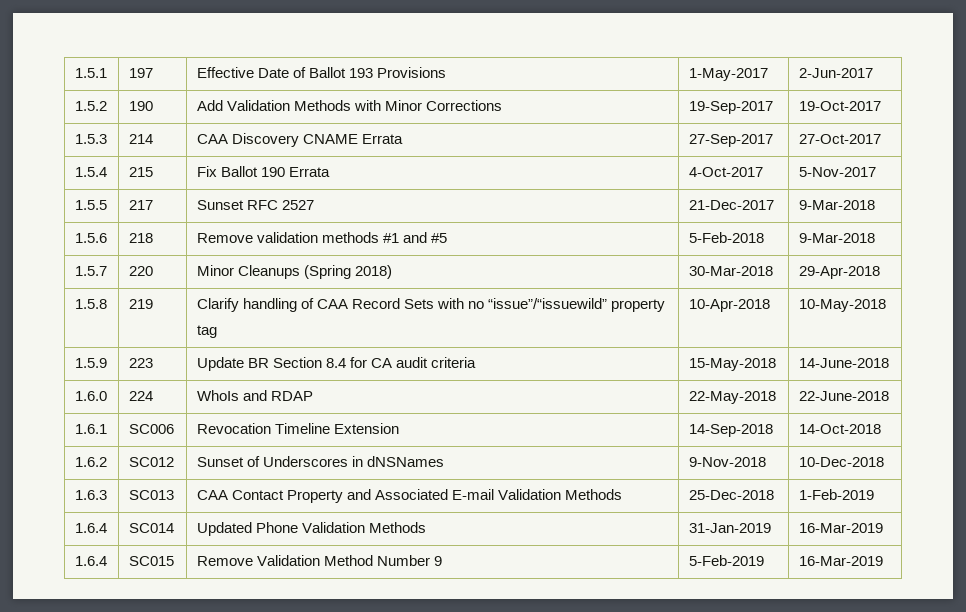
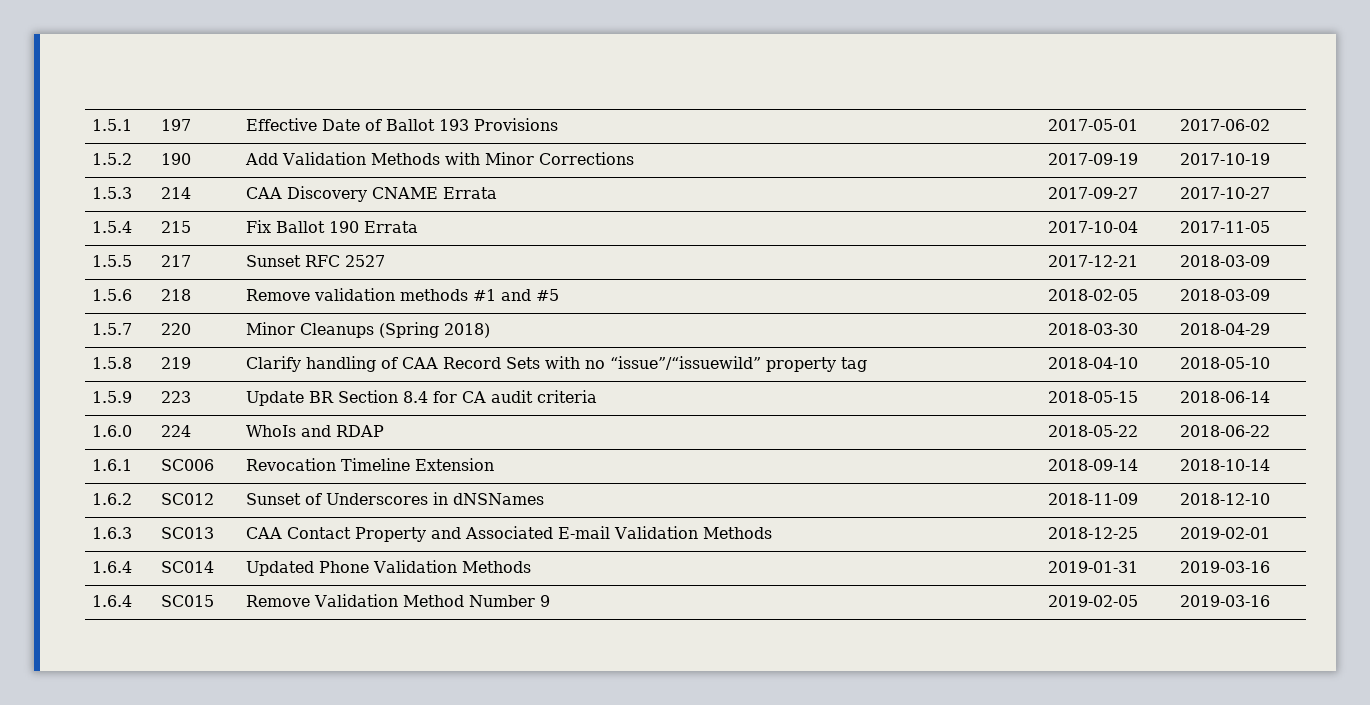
- 1.5.1 | 197 | Effective Date of Ballot 193 Provisions | 1-May-2017 | 2-Jun-2017
+ 1.5.1 | 197 | Effective Date of Ballot 193 Provisions | 2017-05-01 | 2017-06-02
- 1.5.2 | 190 | Add Validation Methods with Minor Corrections | 19-Sep-2017 | 19-Oct-2017
+ 1.5.2 | 190 | Add Validation Methods with Minor Corrections | 2017-09-19 | 2017-10-19
- 1.5.3 | 214 | CAA Discovery CNAME Errata | 27-Sep-2017 | 27-Oct-2017
+ 1.5.3 | 214 | CAA Discovery CNAME Errata | 2017-09-27 | 2017-10-27
- 1.5.4 | 215 | Fix Ballot 190 Errata | 4‐Oct‐2017 | 5‐Nov‐2017
+ 1.5.4 | 215 | Fix Ballot 190 Errata | 2017-10-04 | 2017-11-05
- 1.5.5 | 217 | Sunset RFC 2527 | 21‐Dec‐2017 | 9‐Mar‐2018
+ 1.5.5 | 217 | Sunset RFC 2527 | 2017-12-21 | 2018-03-09
- 1.5.6 | 218 | Remove validation methods #1 and #5 | 5‐Feb‐2018 | 9‐Mar‐2018
+ 1.5.6 | 218 | Remove validation methods #1 and #5 | 2018-02-05 | 2018-03-09
- 1.5.7 | 220 | Minor Cleanups (Spring 2018) | 30‐Mar‐2018 | 29‐Apr‐2018
+ 1.5.7 | 220 | Minor Cleanups (Spring 2018) | 2018-03-30 | 2018-04-29
- 1.5.8 | 219 | Clarify handling of CAA Record Sets with no “issue”/“issuewild” property tag | 10-Apr-2018 | 10-May-2018
+ 1.5.8 | 219 | Clarify handling of CAA Record Sets with no “issue”/“issuewild” property tag | 2018-04-10 | 2018-05-10
- 1.5.9 | 223 | Update BR Section 8.4 for CA audit criteria | 15-May-2018 | 14-June-2018
+ 1.5.9 | 223 | Update BR Section 8.4 for CA audit criteria | 2018-05-15 | 2018-06-14
- 1.6.0 | 224 | WhoIs and RDAP | 22-May-2018 | 22-June-2018
+ 1.6.0 | 224 | WhoIs and RDAP | 2018-05-22 | 2018-06-22
- 1.6.1 | SC006 | Revocation Timeline Extension | 14-Sep-2018 | 14-Oct-2018
+ 1.6.1 | SC006 | Revocation Timeline Extension | 2018-09-14 | 2018-10-14
- 1.6.2 | SC012 | Sunset of Underscores in dNSNames | 9-Nov-2018 | 10-Dec-2018
+ 1.6.2 | SC012 | Sunset of Underscores in dNSNames | 2018-11-09 | 2018-12-10
- 1.6.3 | SC013 | CAA Contact Property and Associated E-mail Validation Methods | 25-Dec-2018 | 1-Feb-2019
+ 1.6.3 | SC013 | CAA Contact Property and Associated E-mail Validation Methods | 2018-12-25 | 2019-02-01
- 1.6.4 | SC014 | Updated Phone Validation Methods | 31-Jan-2019 | 16-Mar-2019
+ 1.6.4 | SC014 | Updated Phone Validation Methods | 2019-01-31 | 2019-03-16
- 1.6.4 | SC015 | Remove Validation Method Number 9 | 5-Feb-2019 | 16-Mar-2019
+ 1.6.4 | SC015 | Remove Validation Method Number 9 | 2019-02-05 | 2019-03-16

